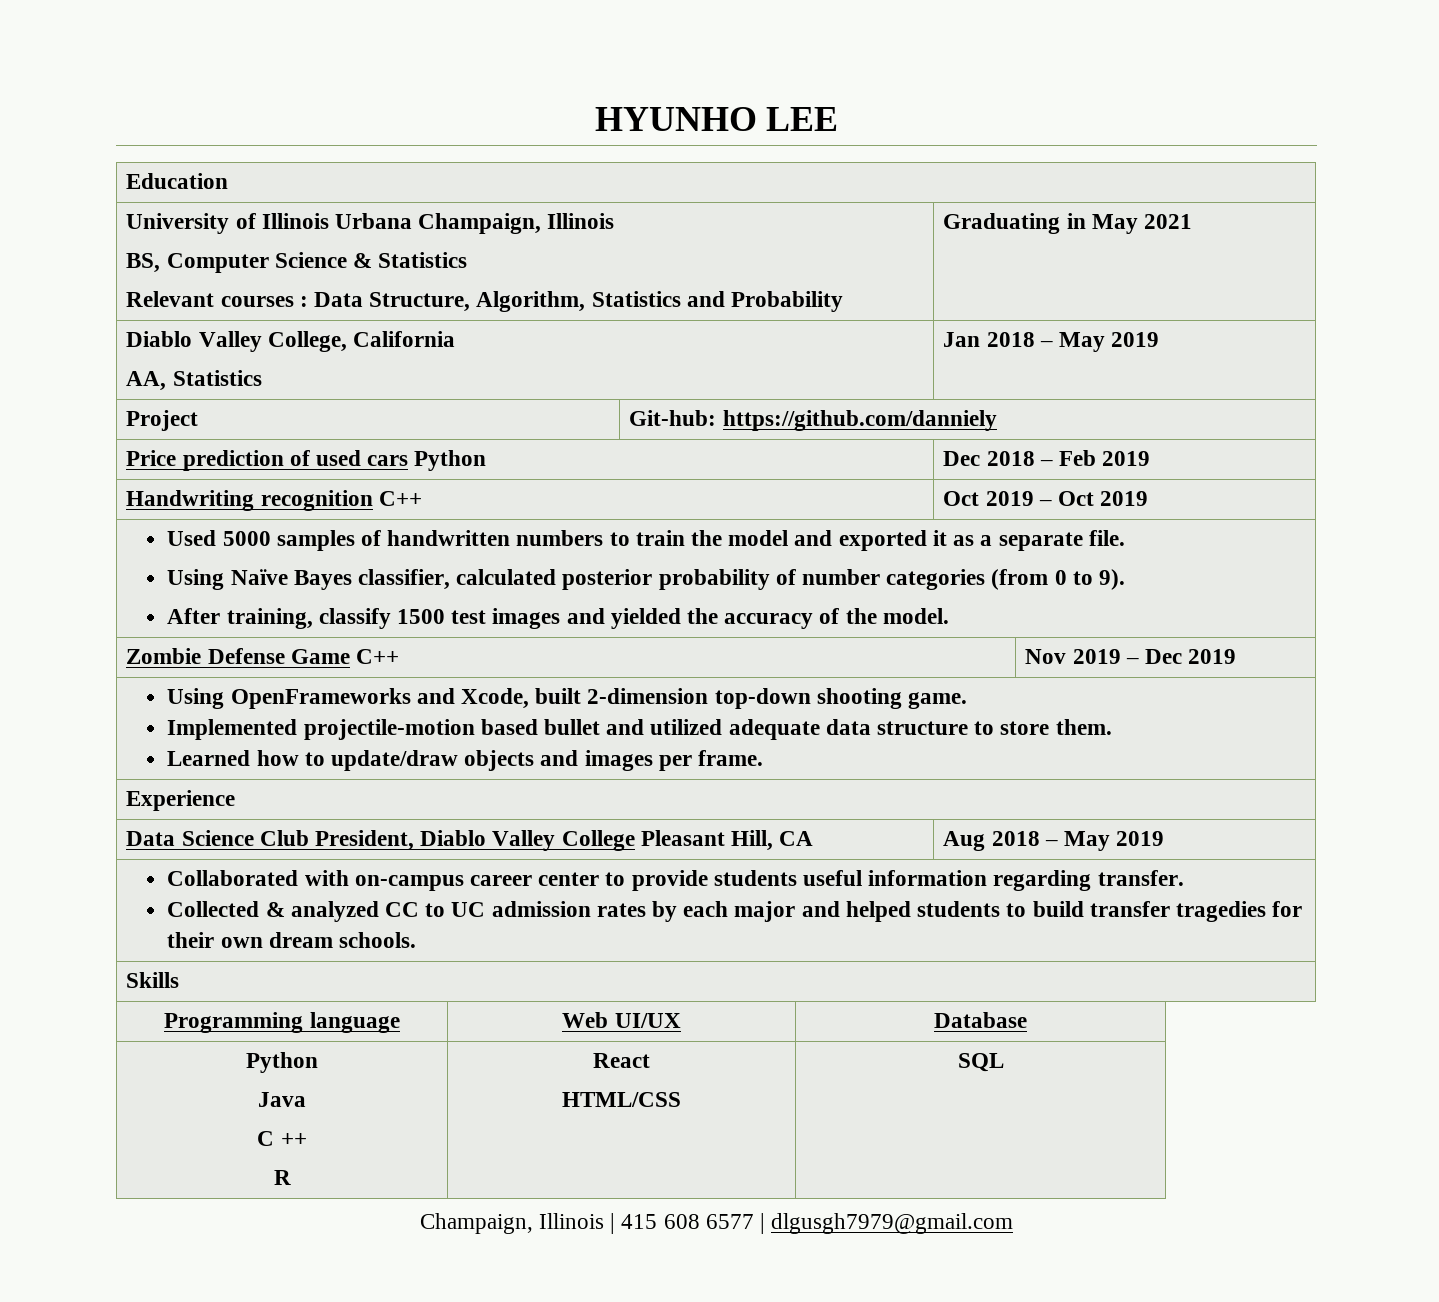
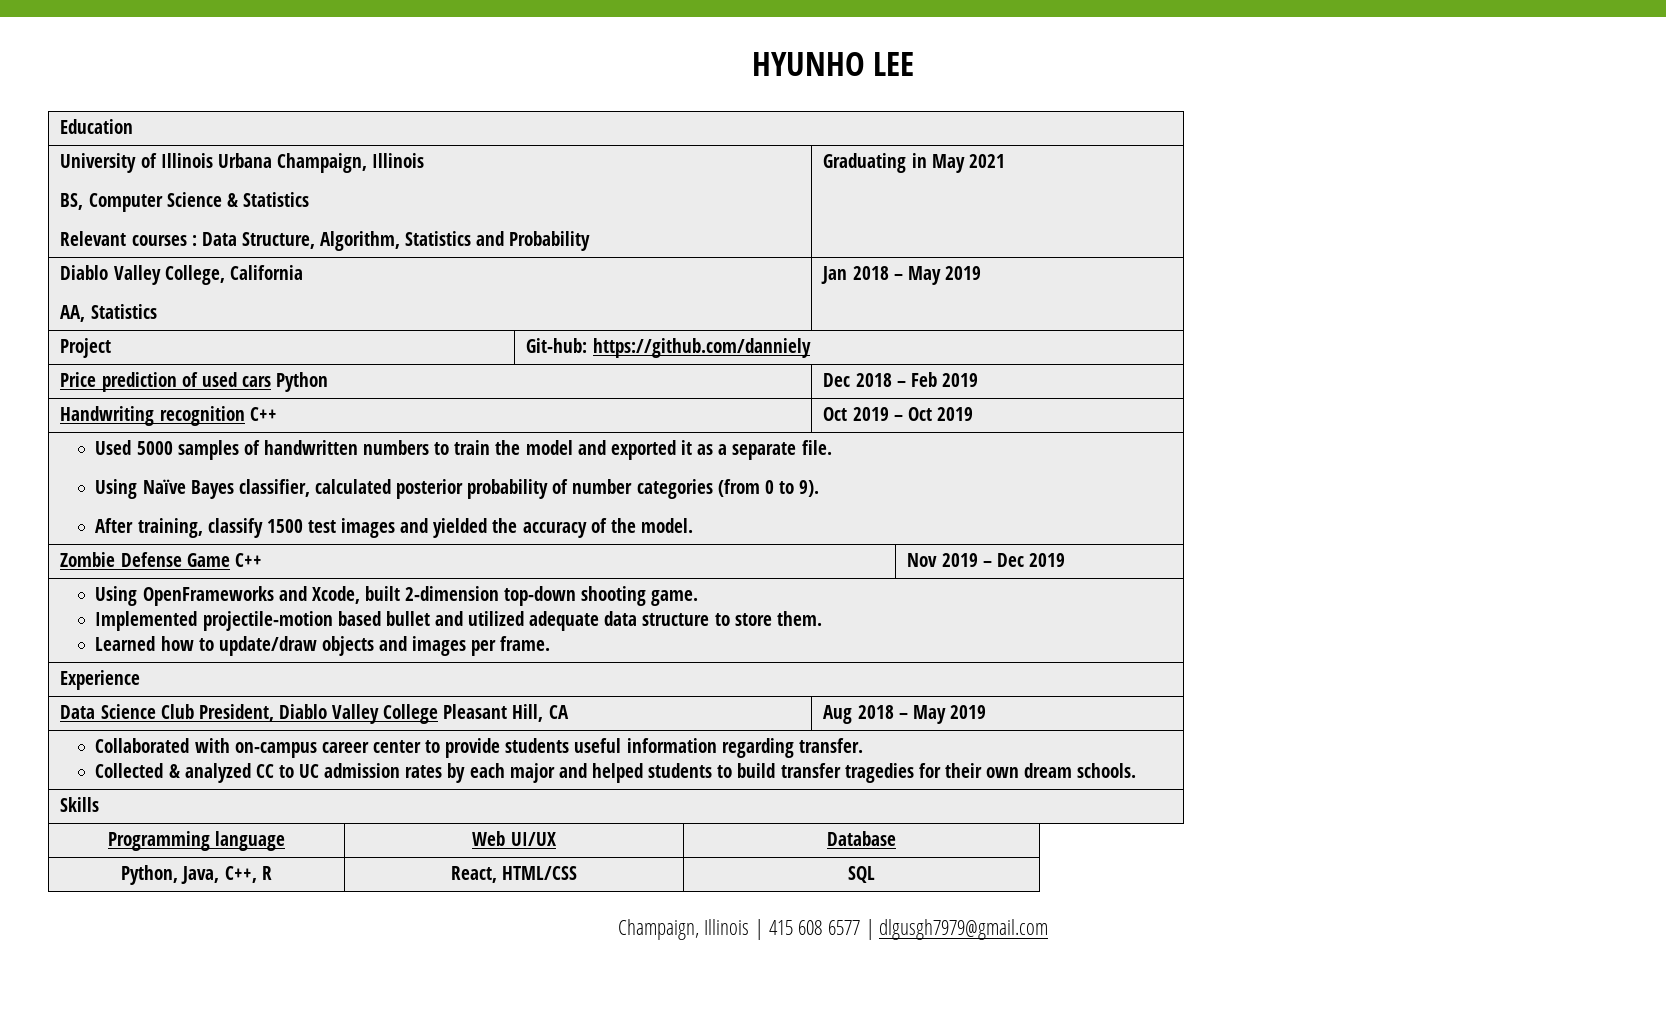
  Programming language | Web UI/UX | Database
- Python
- Java
- C ++
- R | React
- HTML/CSS | SQL
+ Python, Java, C++, R | React, HTML/CSS | SQL

